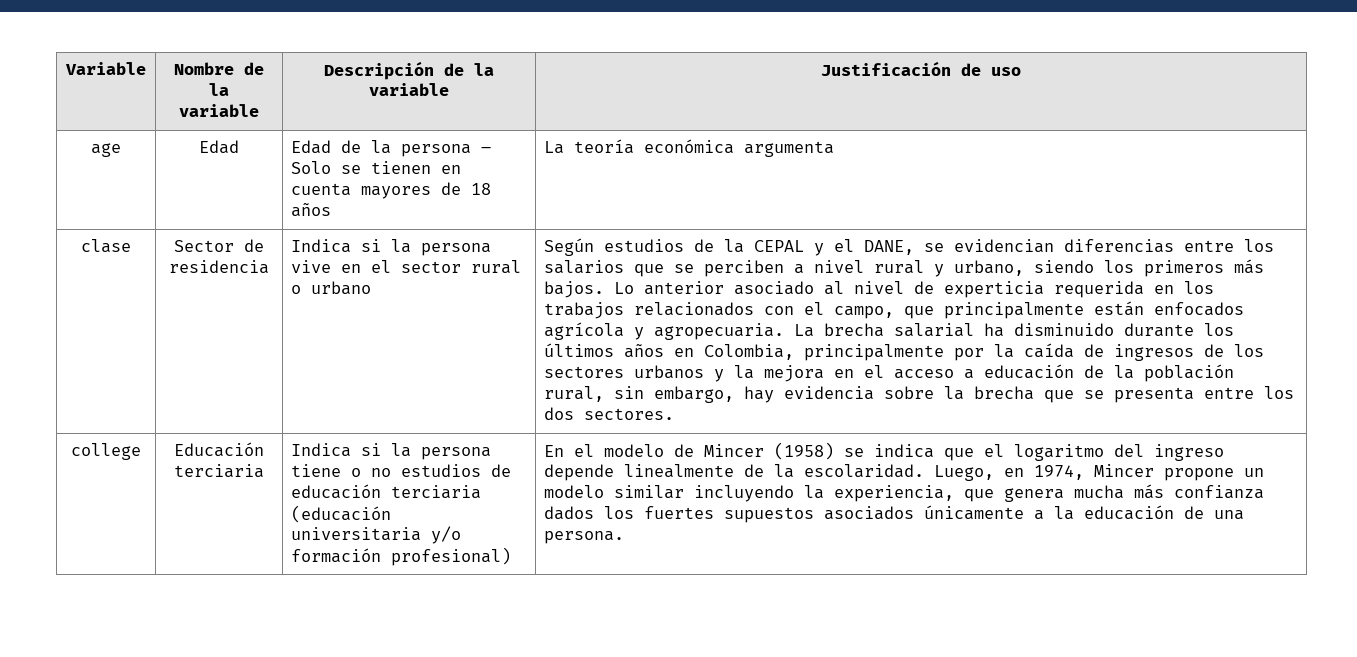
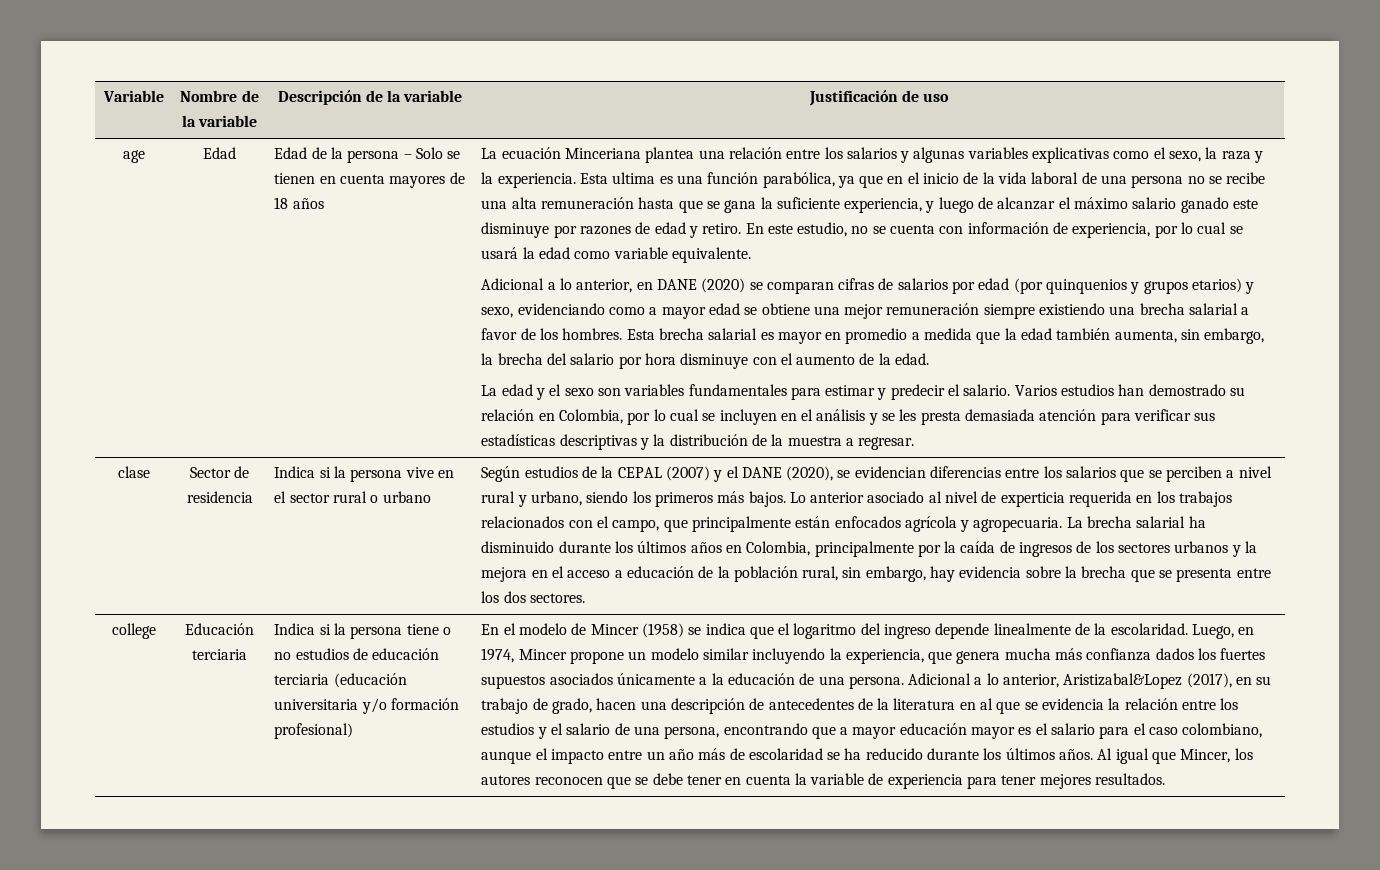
- La teoría económica argumenta
+ La ecuación Minceriana plantea una relación entre los salarios y algunas variables explicativas como el sexo, la raza y la experiencia. Esta ultima es una función parabólica, ya que en el inicio de la vida laboral de una persona no se recibe una alta remuneración hasta que se gana la suficiente experiencia, y luego de alcanzar el máximo salario ganado este disminuye por razones de edad y retiro. En este estudio, no se cuenta con información de experiencia, por lo cual se usará la edad como variable equivalente.
+ Adicional a lo anterior, en DANE (2020) se comparan cifras de salarios por edad (por quinquenios y grupos etarios) y sexo, evidenciando como a mayor edad se obtiene una mejor remuneración siempre existiendo una brecha salarial a favor de los hombres. Esta brecha salarial es mayor en promedio a medida que la edad también aumenta, sin embargo, la brecha del salario por hora disminuye con el aumento de la edad.
+ La edad y el sexo son variables fundamentales para estimar y predecir el salario. Varios estudios han demostrado su relación en Colombia, por lo cual se incluyen en el análisis y se les presta demasiada atención para verificar sus estadísticas descriptivas y la distribución de la muestra a regresar.
- Según estudios de la CEPAL y el DANE, se evidencian diferencias entre los salarios que se perciben a nivel rural y urbano, siendo los primeros más bajos.
+ Según estudios de la CEPAL (2007) y el DANE (2020), se evidencian diferencias entre los salarios que se perciben a nivel rural y urbano, siendo los primeros más bajos.
+ Adicional a lo anterior, Aristizabal&Lopez (2017), en su trabajo de grado, hacen una descripción de antecedentes de la literatura en al que se evidencia la relación entre los estudios y el salario de una persona, encontrando que a mayor educación mayor es el salario para el caso colombiano, aunque el impacto entre un año más de escolaridad se ha reducido durante los últimos años. Al igual que Mincer, los autores reconocen que se debe tener en cuenta la variable de experiencia para tener mejores resultados.

